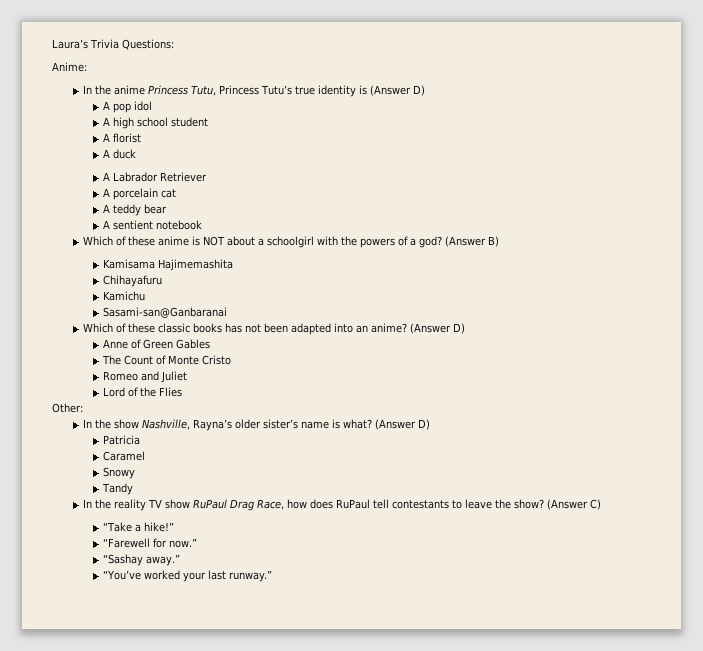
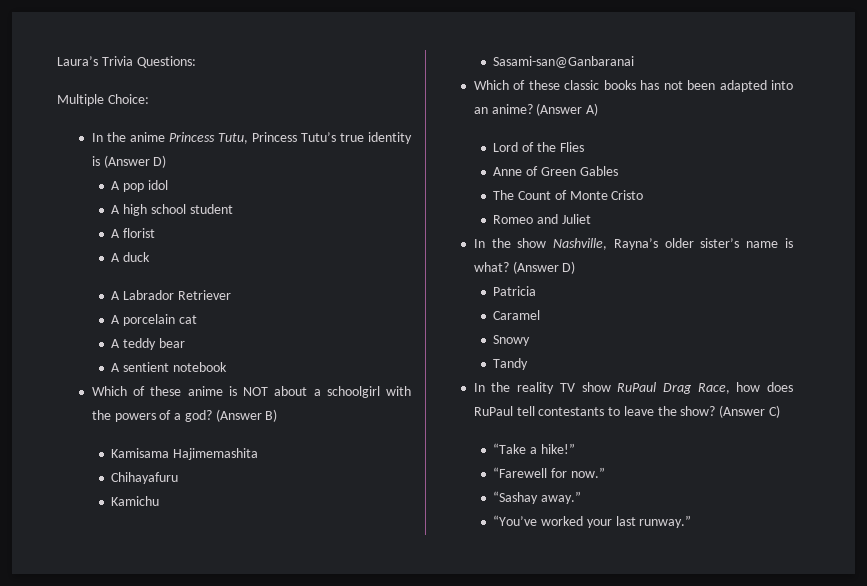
- Anime:
+ Multiple Choice:
- Which of these classic books has not been adapted into an anime? (Answer D)
+ Which of these classic books has not been adapted into an anime? (Answer A)
+ Lord of the Flies
- Lord of the Flies
- Other:

